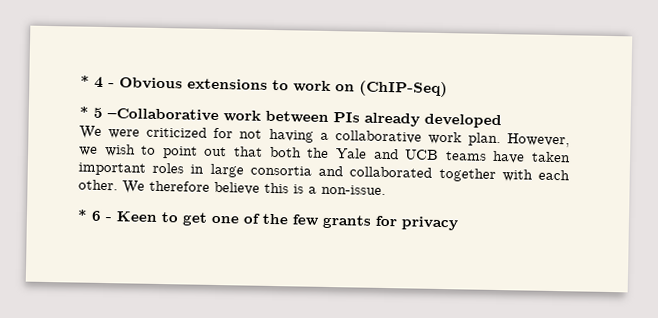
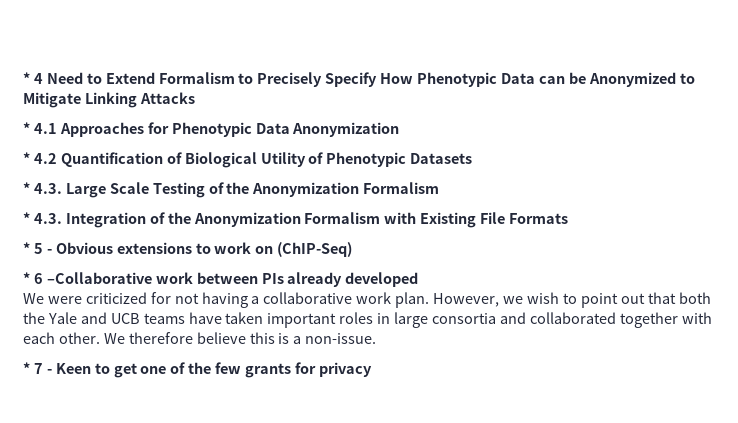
- * 4 - Obvious extensions to work on (ChIP-Seq)
+ * 4 Need to Extend Formalism to Precisely Specify How Phenotypic Data can be Anonymized to Mitigate Linking Attacks
+ * 4.1 Approaches for Phenotypic Data Anonymization
+ * 4.2 Quantification of Biological Utility of Phenotypic Datasets
+ * 4.3. Large Scale Testing of the Anonymization Formalism
+ * 4.3. Integration of the Anonymization Formalism with Existing File Formats
+ * 5 - Obvious extensions to work on (ChIP-Seq)
- * 5 –Collaborative work between PIs already developed
+ * 6 –Collaborative work between PIs already developed
- * 6 - Keen to get one of the few grants for privacy
+ * 7 - Keen to get one of the few grants for privacy

